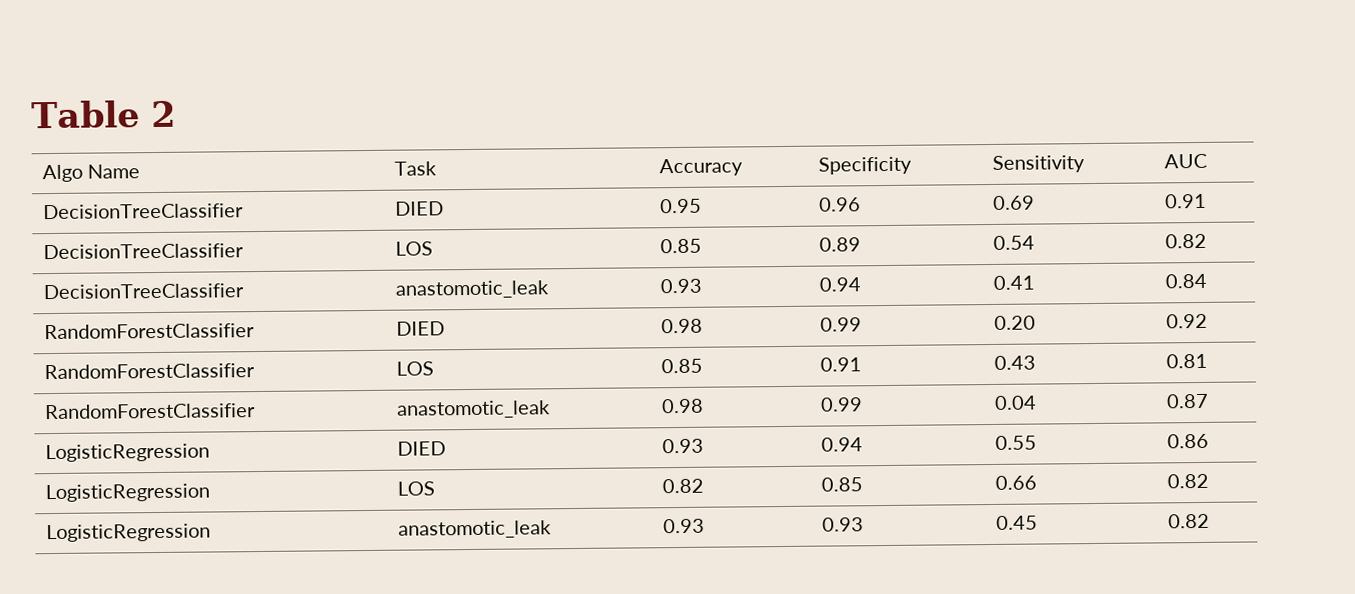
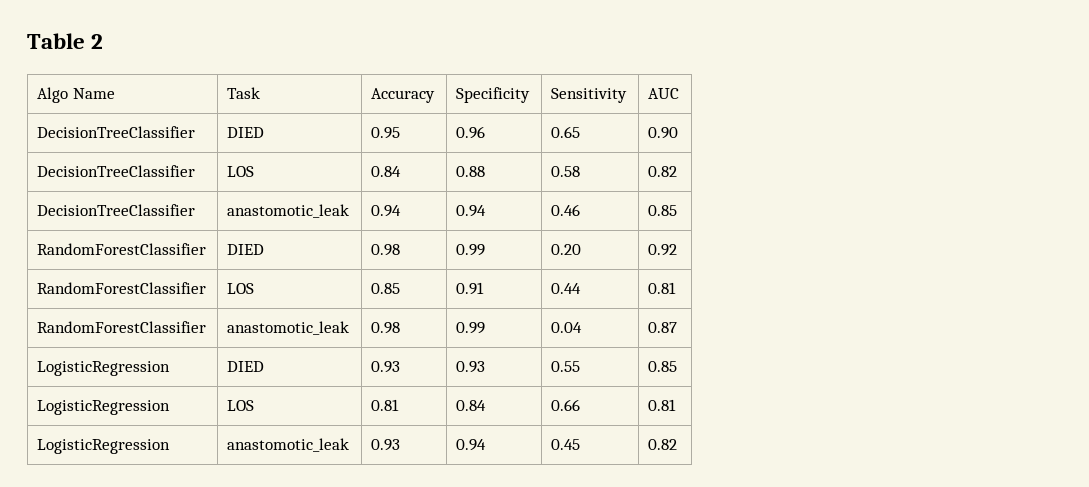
- DecisionTreeClassifier | DIED | 0.95 | 0.96 | 0.69 | 0.91
+ DecisionTreeClassifier | DIED | 0.95 | 0.96 | 0.65 | 0.90
- DecisionTreeClassifier | LOS | 0.85 | 0.89 | 0.54 | 0.82
+ DecisionTreeClassifier | LOS | 0.84 | 0.88 | 0.58 | 0.82
- DecisionTreeClassifier | anastomotic_leak | 0.93 | 0.94 | 0.41 | 0.84
+ DecisionTreeClassifier | anastomotic_leak | 0.94 | 0.94 | 0.46 | 0.85
- RandomForestClassifier | LOS | 0.85 | 0.91 | 0.43 | 0.81
+ RandomForestClassifier | LOS | 0.85 | 0.91 | 0.44 | 0.81
- LogisticRegression | DIED | 0.93 | 0.94 | 0.55 | 0.86
+ LogisticRegression | DIED | 0.93 | 0.93 | 0.55 | 0.85
- LogisticRegression | LOS | 0.82 | 0.85 | 0.66 | 0.82
+ LogisticRegression | LOS | 0.81 | 0.84 | 0.66 | 0.81
- LogisticRegression | anastomotic_leak | 0.93 | 0.93 | 0.45 | 0.82
+ LogisticRegression | anastomotic_leak | 0.93 | 0.94 | 0.45 | 0.82

